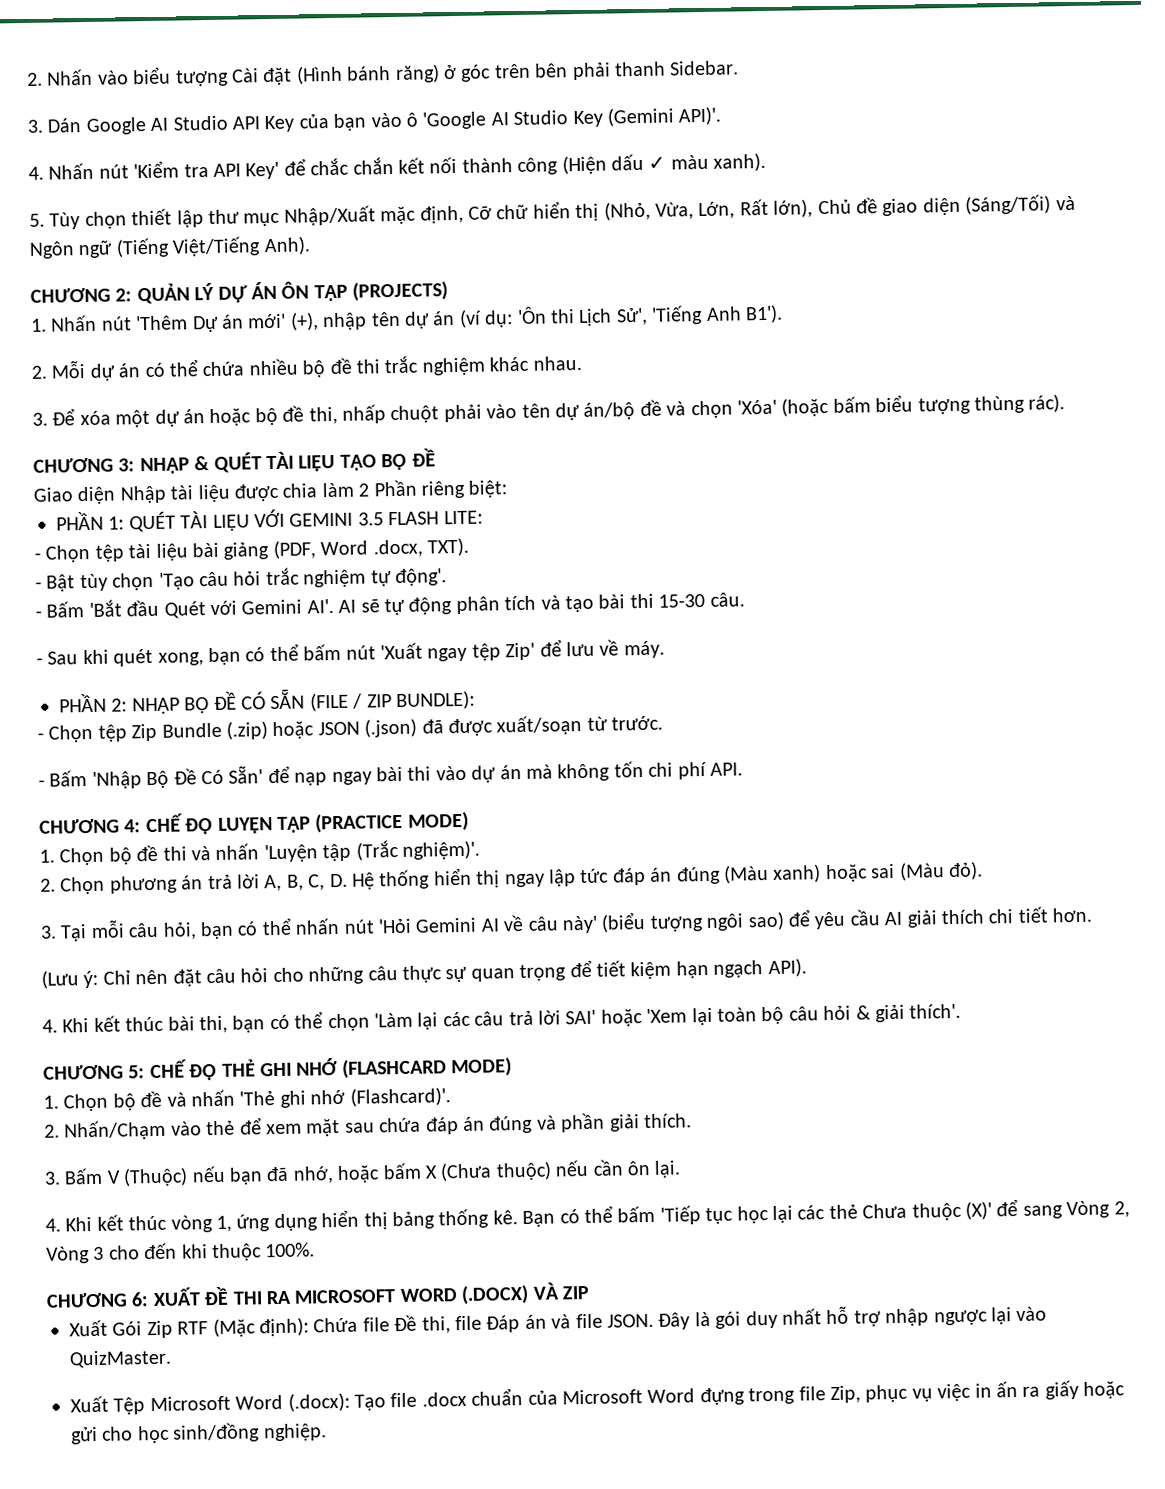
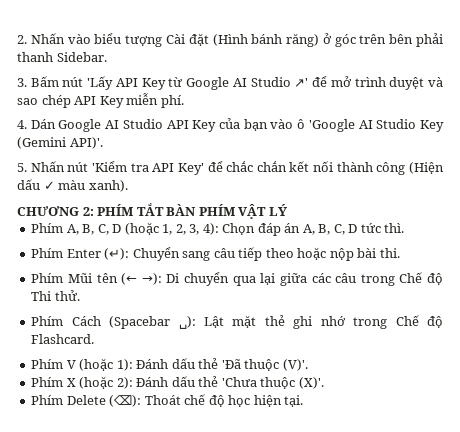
- 3. Dán Google AI Studio API Key của bạn vào ô 'Google AI Studio Key (Gemini API)'.
+ 3. Bấm nút 'Lấy API Key từ Google AI Studio ↗' để mở trình duyệt và sao chép API Key miễn phí.
+ 4. Dán Google AI Studio API Key của bạn vào ô 'Google AI Studio Key (Gemini API)'.
- 4. Nhấn nút 'Kiểm tra API Key' để chắc chắn kết nối thành công (Hiện dấu ✓ màu xanh).
+ 5. Nhấn nút 'Kiểm tra API Key' để chắc chắn kết nối thành công (Hiện dấu ✓ màu xanh).
- 5. Tùy chọn thiết lập thư mục Nhập/Xuất mặc định, Cỡ chữ hiển thị (Nhỏ, Vừa, Lớn, Rất lớn), Chủ đề giao diện (Sáng/Tối) và Ngôn ngữ (Tiếng Việt/Tiếng Anh).
- CHƯƠNG 2: QUẢN LÝ DỰ ÁN ÔN TẬP (PROJECTS)
- 1. Nhấn nút 'Thêm Dự án mới' (+), nhập tên dự án (ví dụ: 'Ôn thi Lịch Sử', 'Tiếng Anh B1').
- 2. Mỗi dự án có thể chứa nhiều bộ đề thi trắc nghiệm khác nhau.
- 3. Để xóa một dự án hoặc bộ đề thi, nhấp chuột phải vào tên dự án/bộ đề và chọn 'Xóa' (hoặc bấm biểu tượng thùng rác).
- CHƯƠNG 3: NHẬP & QUÉT TÀI LIỆU TẠO BỘ ĐỀ
- Giao diện Nhập tài liệu được chia làm 2 Phần riêng biệt:
- PHẦN 1: QUÉT TÀI LIỆU VỚI GEMINI 3.5 FLASH LITE:
- - Chọn tệp tài liệu bài giảng (PDF, Word .docx, TXT).
- - Bật tùy chọn 'Tạo câu hỏi trắc nghiệm tự động'.
- - Bấm 'Bắt đầu Quét với Gemini AI'. AI sẽ tự động phân tích và tạo bài thi 15-30 câu.
- - Sau khi quét xong, bạn có thể bấm nút 'Xuất ngay tệp Zip' để lưu về máy.
- PHẦN 2: NHẬP BỘ ĐỀ CÓ SẴN (FILE / ZIP BUNDLE):
- - Chọn tệp Zip Bundle (.zip) hoặc JSON (.json) đã được xuất/soạn từ trước.
- - Bấm 'Nhập Bộ Đề Có Sẵn' để nạp ngay bài thi vào dự án mà không tốn chi phí API.
- CHƯƠNG 4: CHẾ ĐỘ LUYỆN TẬP (PRACTICE MODE)
- 1. Chọn bộ đề thi và nhấn 'Luyện tập (Trắc nghiệm)'.
- 2. Chọn phương án trả lời A, B, C, D. Hệ thống hiển thị ngay lập tức đáp án đúng (Màu xanh) hoặc sai (Màu đỏ).
- 3. Tại mỗi câu hỏi, bạn có thể nhấn nút 'Hỏi Gemini AI về câu này' (biểu tượng ngôi sao) để yêu cầu AI giải thích chi tiết hơn.
- (Lưu ý: Chỉ nên đặt câu hỏi cho những câu thực sự quan trọng để tiết kiệm hạn ngạch API).
- 4. Khi kết thúc bài thi, bạn có thể chọn 'Làm lại các câu trả lời SAI' hoặc 'Xem lại toàn bộ câu hỏi & giải thích'.
- CHƯƠNG 5: CHẾ ĐỘ THẺ GHI NHỚ (FLASHCARD MODE)
- 1. Chọn bộ đề và nhấn 'Thẻ ghi nhớ (Flashcard)'.
- 2. Nhấn/Chạm vào thẻ để xem mặt sau chứa đáp án đúng và phần giải thích.
- 3. Bấm V (Thuộc) nếu bạn đã nhớ, hoặc bấm X (Chưa thuộc) nếu cần ôn lại.
- 4. Khi kết thúc vòng 1, ứng dụng hiển thị bảng thống kê. Bạn có thể bấm 'Tiếp tục học lại các thẻ Chưa thuộc (X)' để sang Vòng 2, Vòng 3 cho đến khi thuộc 100%.
- CHƯƠNG 6: XUẤT ĐỀ THI RA MICROSOFT WORD (.DOCX) VÀ ZIP
- Xuất Gói Zip RTF (Mặc định): Chứa file Đề thi, file Đáp án và file JSON. Đây là gói duy nhất hỗ trợ nhập ngược lại vào QuizMaster.
- Xuất Tệp Microsoft Word (.docx): Tạo file .docx chuẩn của Microsoft Word đựng trong file Zip, phục vụ việc in ấn ra giấy hoặc gửi cho học sinh/đồng nghiệp.
+ CHƯƠNG 2: PHÍM TẮT BÀN PHÍM VẬT LÝ
+ Phím A, B, C, D (hoặc 1, 2, 3, 4): Chọn đáp án A, B, C, D tức thì.
+ Phím Enter (↵): Chuyển sang câu tiếp theo hoặc nộp bài thi.
+ Phím Mũi tên (← →): Di chuyển qua lại giữa các câu trong Chế độ Thi thử.
+ Phím Cách (Spacebar ␣): Lật mặt thẻ ghi nhớ trong Chế độ Flashcard.
+ Phím V (hoặc 1): Đánh dấu thẻ 'Đã thuộc (V)'.
+ Phím X (hoặc 2): Đánh dấu thẻ 'Chưa thuộc (X)'.
+ Phím Delete (⌫): Thoát chế độ học hiện tại.

